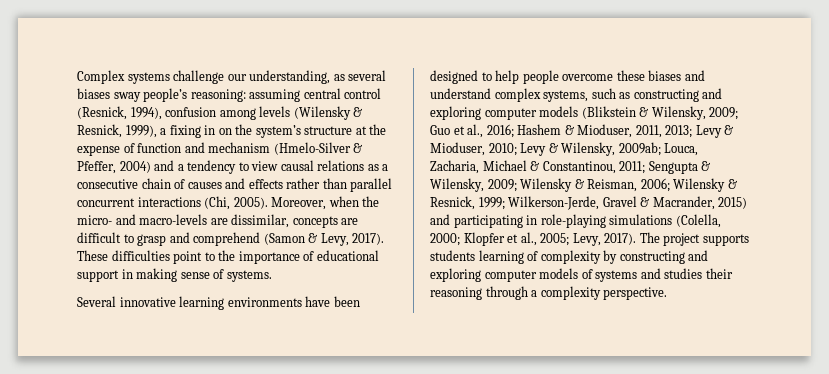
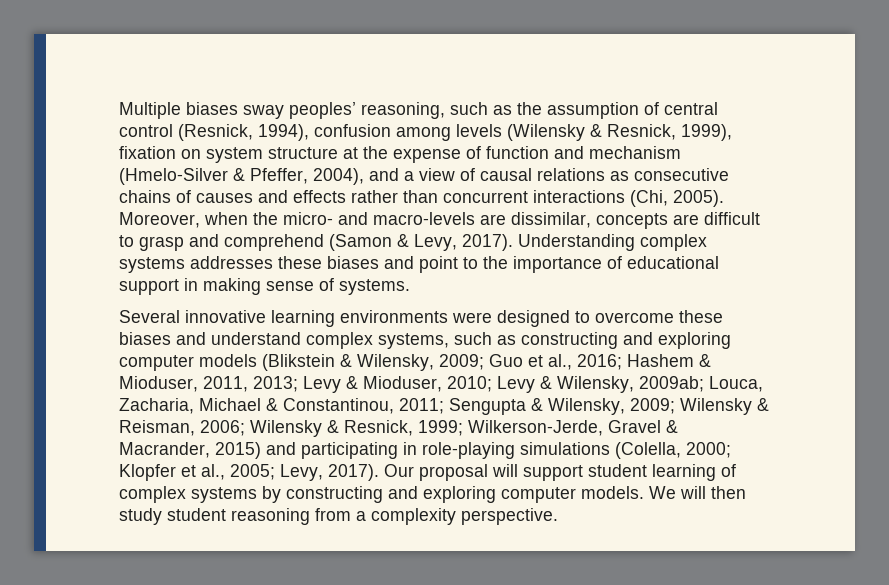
- Complex systems challenge our understanding, as several biases sway people’s reasoning: assuming central control (Resnick, 1994), confusion among levels (Wilensky & Resnick, 1999), a fixing in on the system’s structure at the expense of function and mechanism (Hmelo-Silver & Pfeffer, 2004) and a tendency to view causal relations as a consecutive chain of causes and effects rather than parallel concurrent interactions (Chi, 2005).
+ Multiple biases sway peoples’ reasoning, such as the assumption of central control (Resnick, 1994), confusion among levels (Wilensky & Resnick, 1999), fixation on system structure at the expense of function and mechanism (Hmelo-Silver & Pfeffer, 2004), and a view of causal relations as consecutive chains of causes and effects rather than concurrent interactions (Chi, 2005).
- These difficulties point to the importance of educational support in making sense of systems.
+ Understanding complex systems addresses these biases and point to the importance of educational support in making sense of systems.
- Several innovative learning environments have been designed to help people overcome these biases and understand complex systems, such as constructing and exploring computer models (Blikstein & Wilensky, 2009;
+ Several innovative learning environments were designed to overcome these biases and understand complex systems, such as constructing and exploring computer models (Blikstein & Wilensky, 2009;
- The project supports students learning of complexity by constructing and exploring computer models of systems and studies their reasoning through a complexity perspective.
+ Our proposal will support student learning of complex systems by constructing and exploring computer models. We will then study student reasoning from a complexity perspective.

